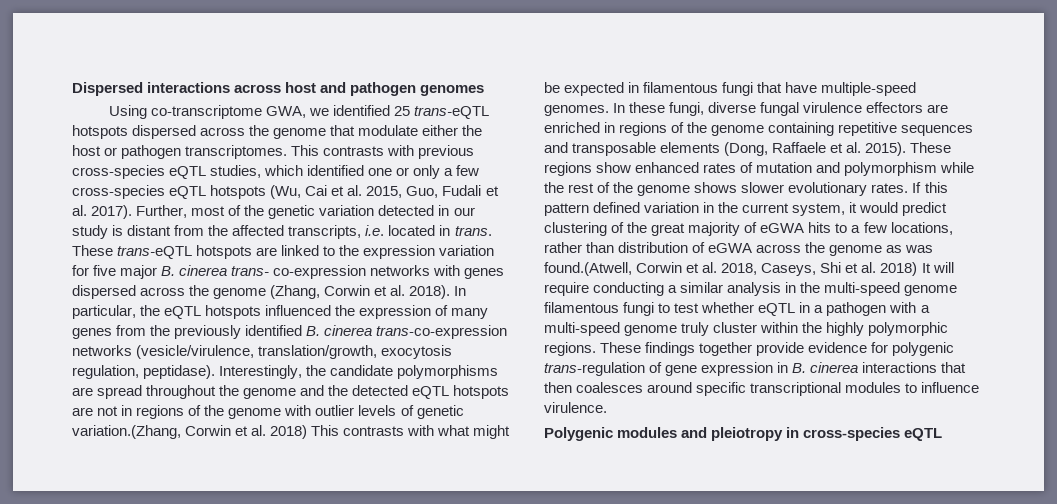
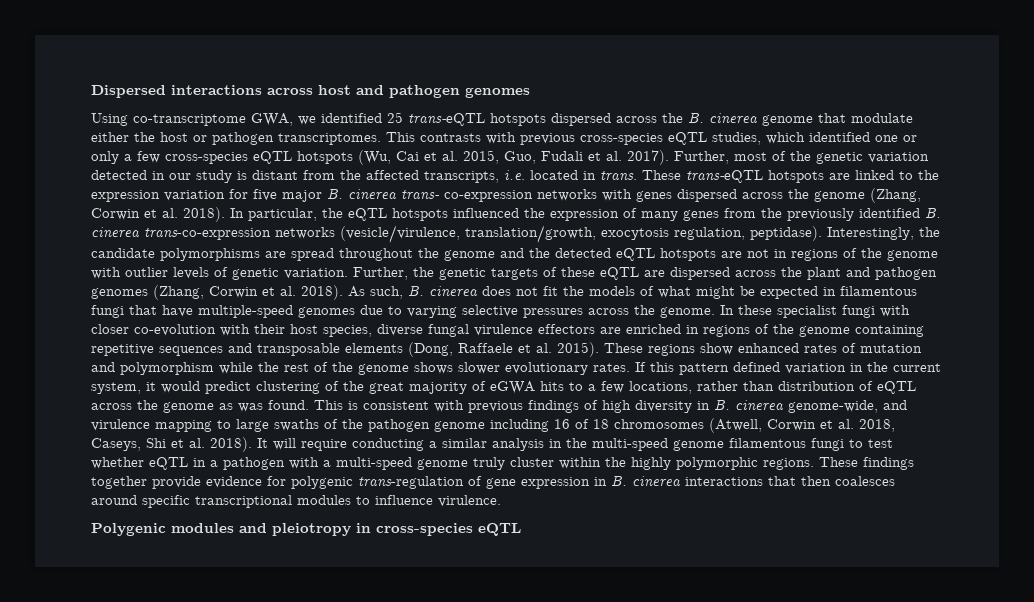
- Using co-transcriptome GWA, we identified 25 trans-eQTL hotspots dispersed across the genome that modulate either the host or pathogen transcriptomes.
+ Using co-transcriptome GWA, we identified 25 trans-eQTL hotspots dispersed across the B. cinerea genome that modulate either the host or pathogen transcriptomes.
- Interestingly, the candidate polymorphisms are spread throughout the genome and the detected eQTL hotspots are not in regions of the genome with outlier levels of genetic variation.(Zhang, Corwin et al. 2018) This contrasts with what might be expected in filamentous fungi that have multiple-speed genomes. In these fungi, diverse fungal virulence effectors are enriched in regions of the genome containing repetitive sequences and transposable elements (Dong, Raffaele et al. 2015).
+ Interestingly, the candidate polymorphisms are spread throughout the genome and the detected eQTL hotspots are not in regions of the genome with outlier levels of genetic variation. Further, the genetic targets of these eQTL are dispersed across the plant and pathogen genomes (Zhang, Corwin et al. 2018). As such, B. cinerea does not fit the models of what might be expected in filamentous fungi that have multiple-speed genomes due to varying selective pressures across the genome. In these specialist fungi with closer co-evolution with their host species, diverse fungal virulence effectors are enriched in regions of the genome containing repetitive sequences and transposable elements (Dong, Raffaele et al. 2015).
- If this pattern defined variation in the current system, it would predict clustering of the great majority of eGWA hits to a few locations, rather than distribution of eGWA across the genome as was found.(Atwell, Corwin et al. 2018, Caseys, Shi et al. 2018) It will require conducting a similar analysis in the multi-speed genome filamentous fungi to test whether eQTL in a pathogen with a multi-speed genome truly cluster within the highly polymorphic regions.
+ If this pattern defined variation in the current system, it would predict clustering of the great majority of eGWA hits to a few locations, rather than distribution of eQTL across the genome as was found. This is consistent with previous findings of high diversity in B. cinerea genome-wide, and virulence mapping to large swaths of the pathogen genome including 16 of 18 chromosomes (Atwell, Corwin et al. 2018, Caseys, Shi et al. 2018). It will require conducting a similar analysis in the multi-speed genome filamentous fungi to test whether eQTL in a pathogen with a multi-speed genome truly cluster within the highly polymorphic regions.

